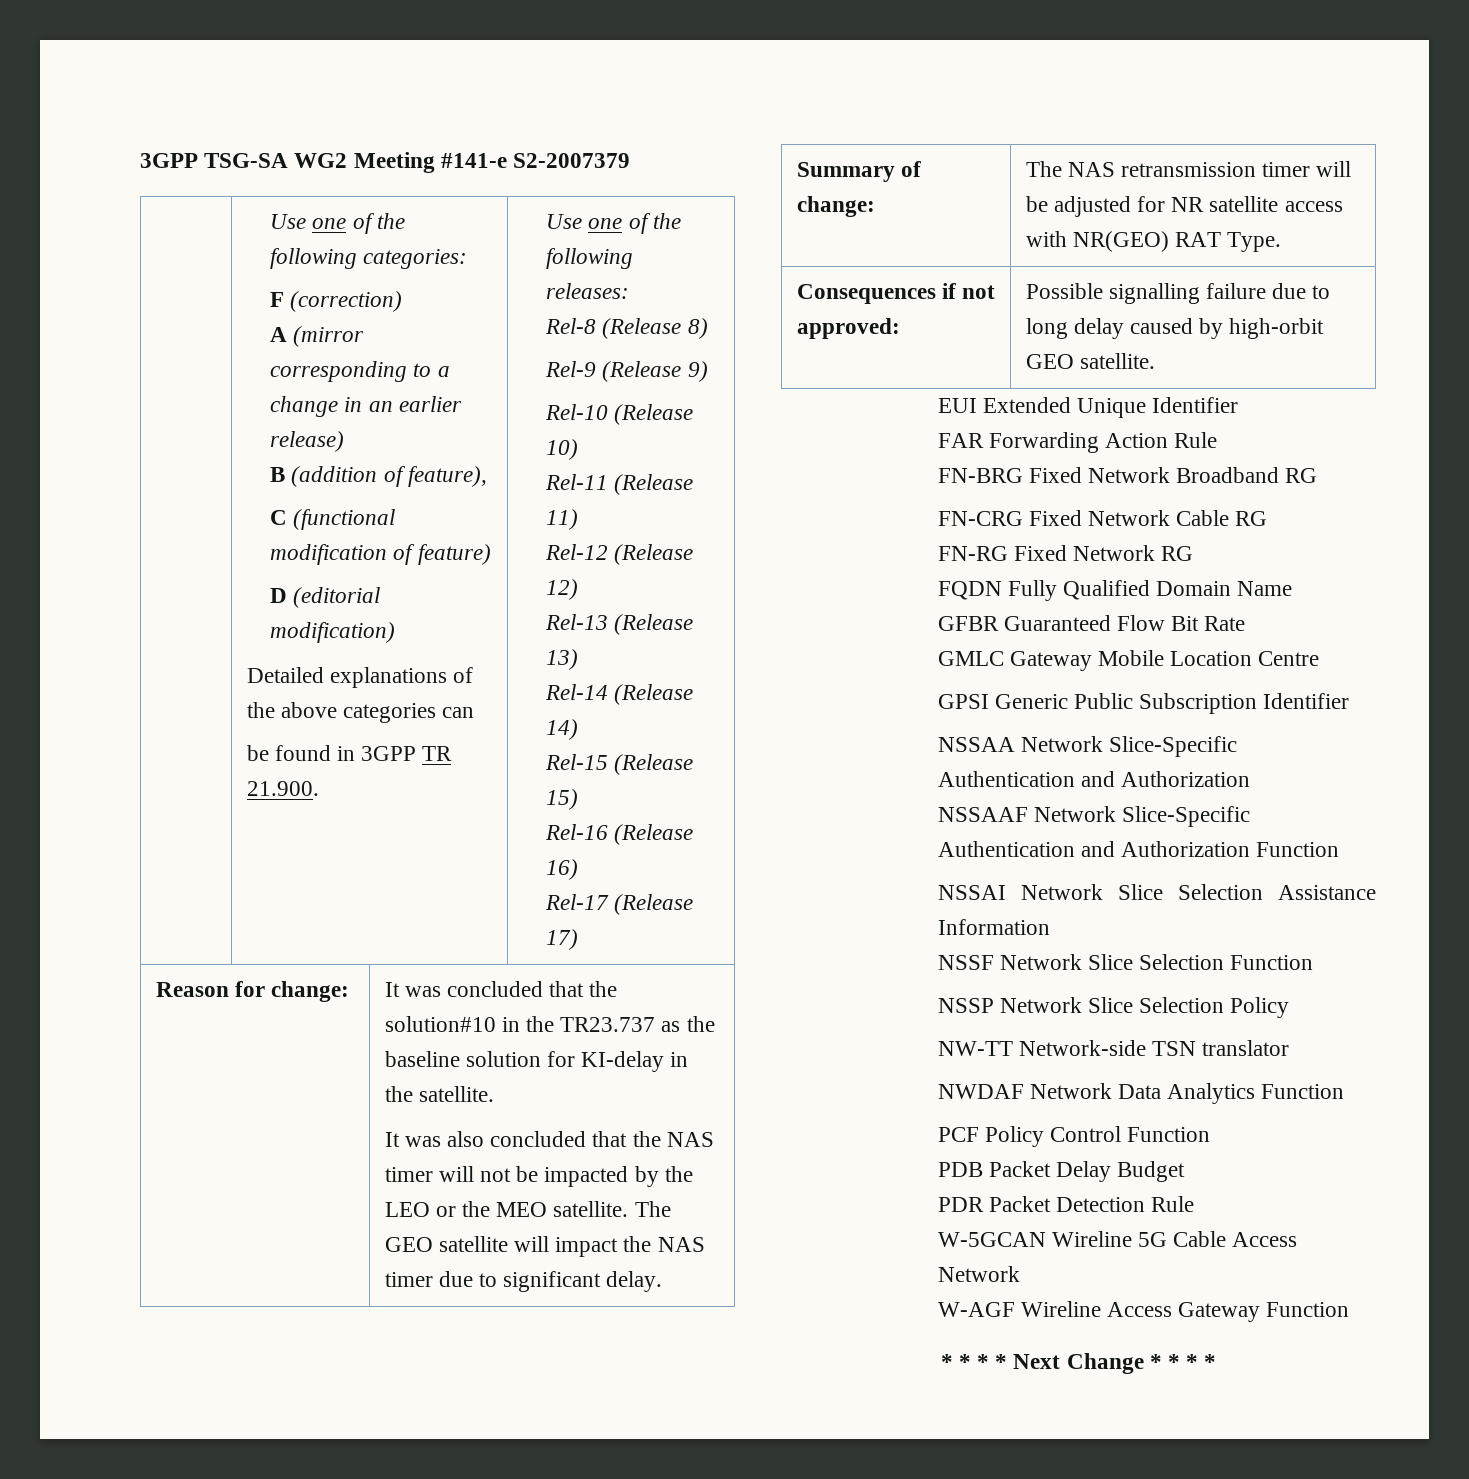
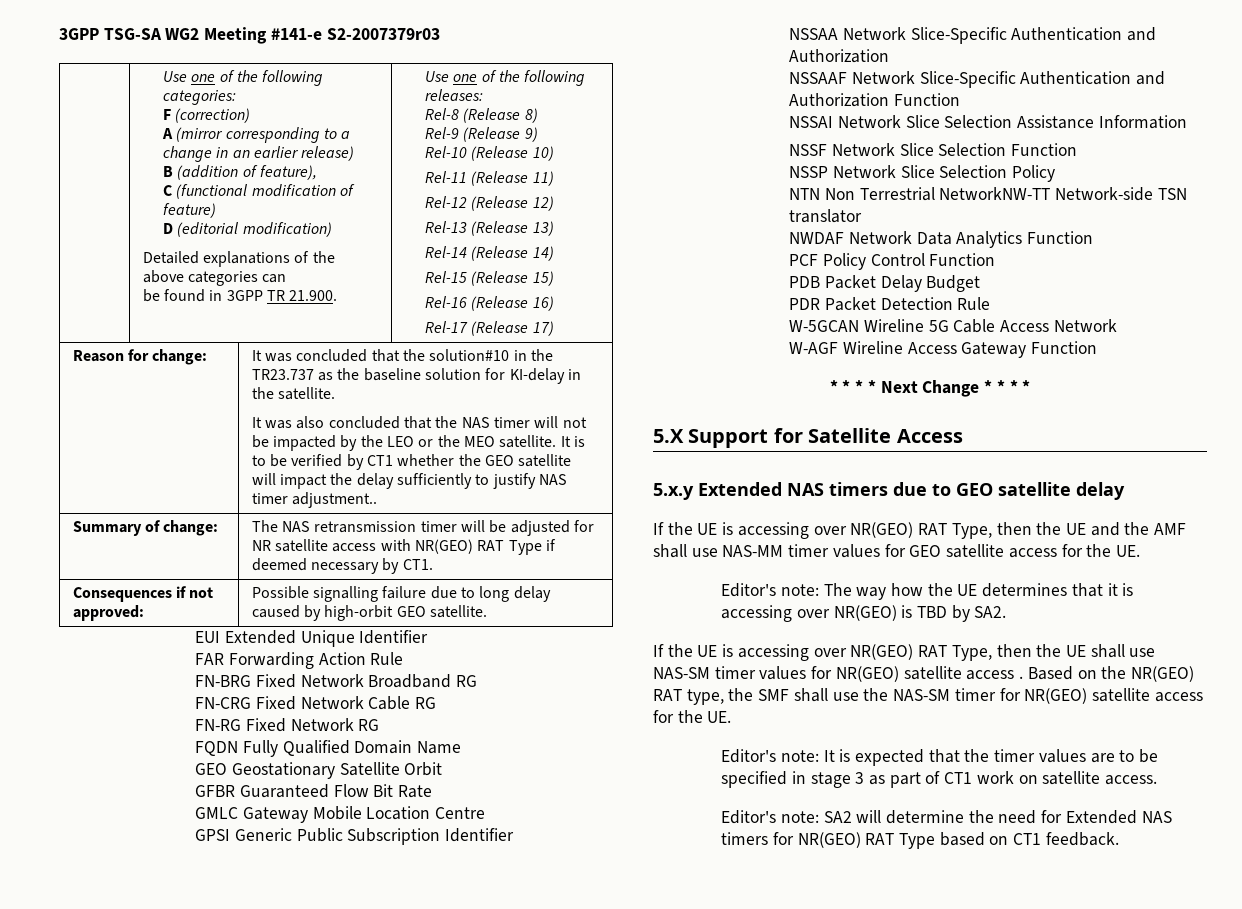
- 3GPP TSG-SA WG2 Meeting #141-e S2-2007379
+ 3GPP TSG-SA WG2 Meeting #141-e S2-2007379r03
- The GEO satellite will impact the NAS timer due to significant delay.
+ It is to be verified by CT1 whether the GEO satellite will impact the delay sufficiently to justify NAS timer adjustment..
- Summary of change: | The NAS retransmission timer will be adjusted for NR satellite access with NR(GEO) RAT Type.
+ Summary of change: | The NAS retransmission timer will be adjusted for NR satellite access with NR(GEO) RAT Type if deemed necessary by CT1.
+ GEO Geostationary Satellite Orbit
- NW-TT Network-side TSN translator
+ NTN Non Terrestrial NetworkNW-TT Network-side TSN translator
+ 5.X Support for Satellite Access
+ 5.x.y Extended NAS timers due to GEO satellite delay
+ If the UE is accessing over NR(GEO) RAT Type, then the UE and the AMF shall use NAS-MM timer values for GEO satellite access for the UE.
+ Editor's note: The way how the UE determines that it is accessing over NR(GEO) is TBD by SA2.
+ If the UE is accessing over NR(GEO) RAT Type, then the UE shall use NAS-SM timer values for NR(GEO) satellite access . Based on the NR(GEO) RAT type, the SMF shall use the NAS-SM timer for NR(GEO) satellite access for the UE.
+ Editor's note: It is expected that the timer values are to be specified in stage 3 as part of CT1 work on satellite access.
+ Editor's note: SA2 will determine the need for Extended NAS timers for NR(GEO) RAT Type based on CT1 feedback.

